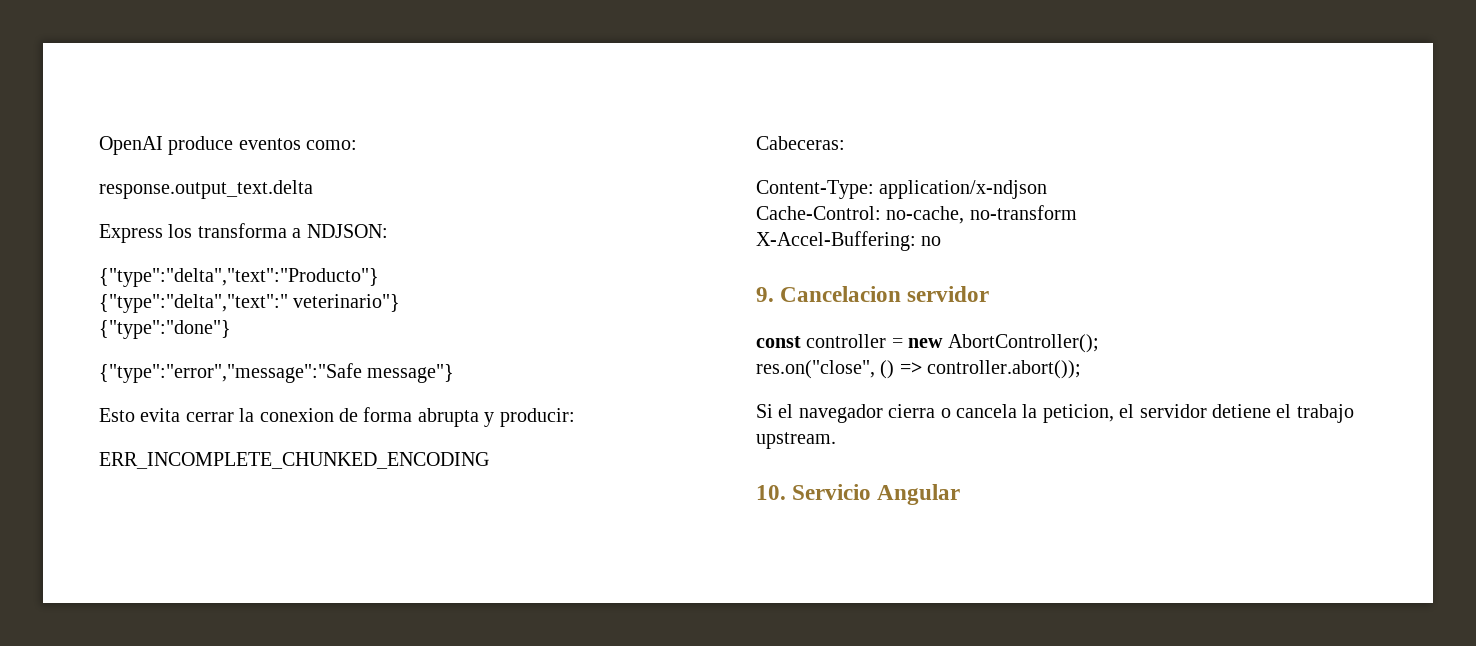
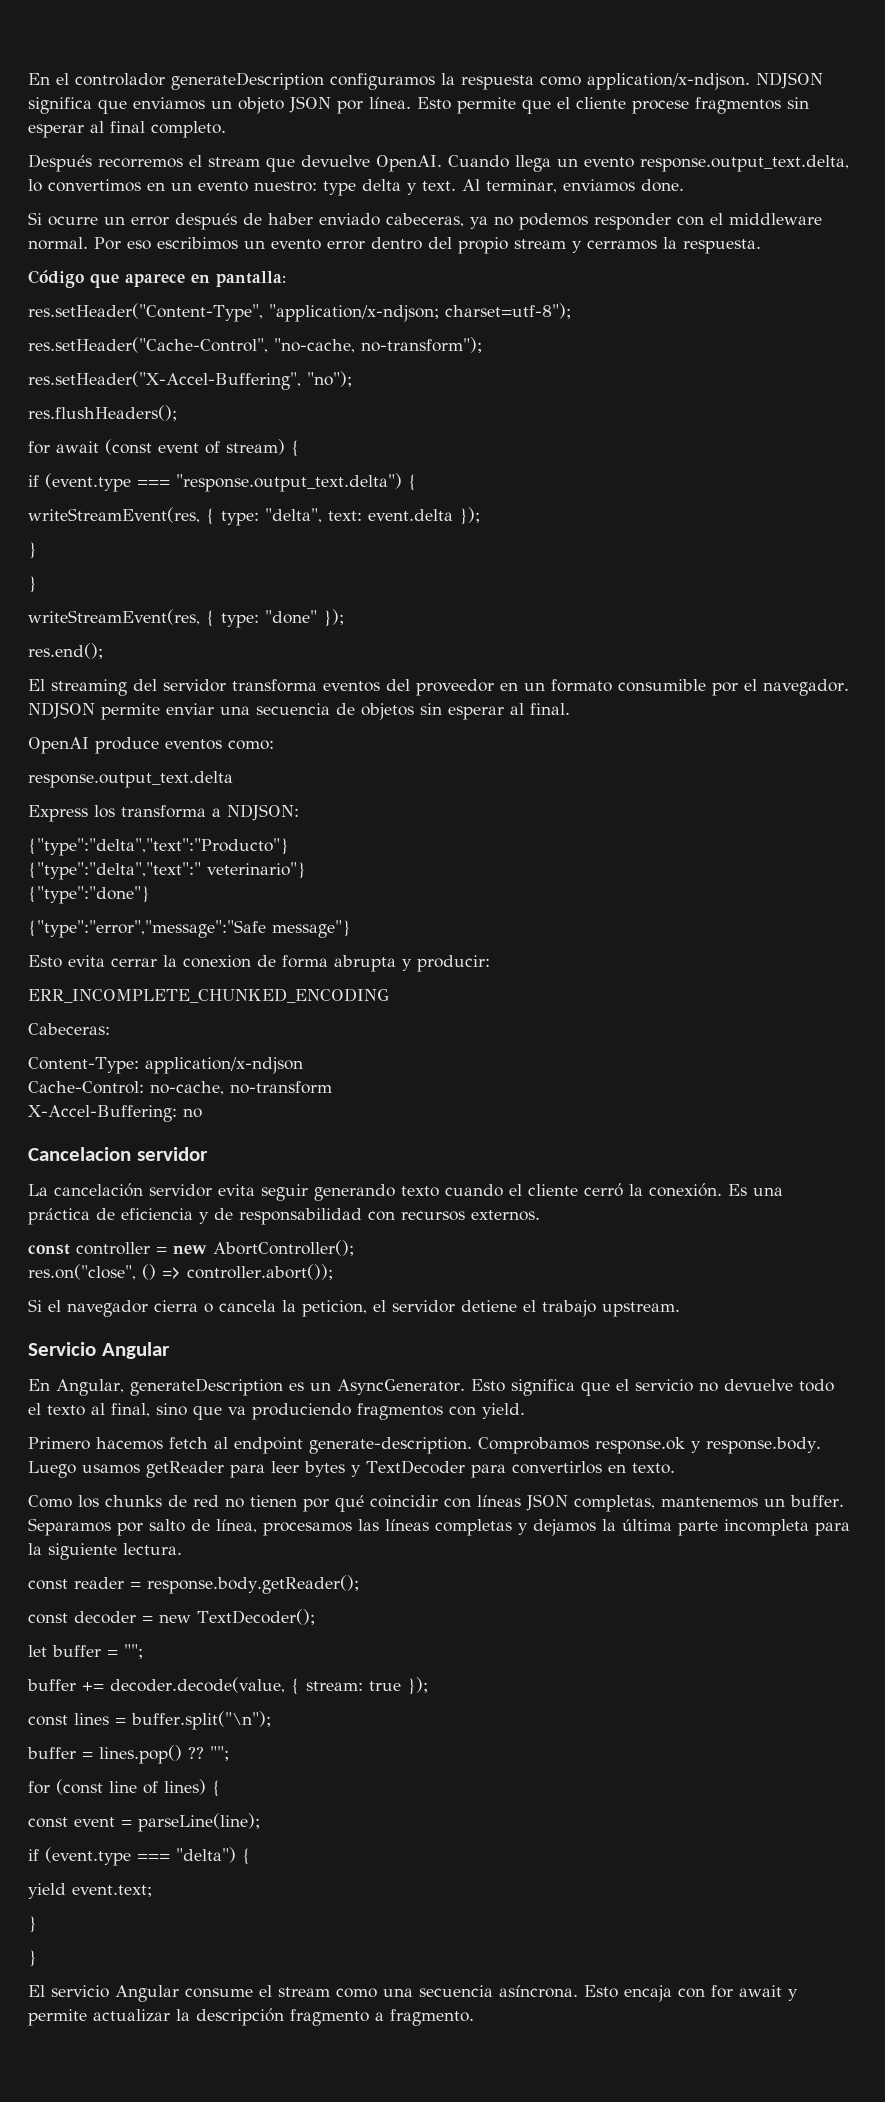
+ En el controlador generateDescription configuramos la respuesta como application/x-ndjson. NDJSON significa que enviamos un objeto JSON por línea. Esto permite que el cliente procese fragmentos sin esperar al final completo.
+ Después recorremos el stream que devuelve OpenAI. Cuando llega un evento response.output_text.delta, lo convertimos en un evento nuestro: type delta y text. Al terminar, enviamos done.
+ Si ocurre un error después de haber enviado cabeceras, ya no podemos responder con el middleware normal. Por eso escribimos un evento error dentro del propio stream y cerramos la respuesta.
+ Código que aparece en pantalla:
+ res.setHeader("Content-Type", "application/x-ndjson; charset=utf-8");
+ res.setHeader("Cache-Control", "no-cache, no-transform");
+ res.setHeader("X-Accel-Buffering", "no");
+ res.flushHeaders();
+ for await (const event of stream) {
+ if (event.type === "response.output_text.delta") {
+ writeStreamEvent(res, { type: "delta", text: event.delta });
+ }
+ }
+ writeStreamEvent(res, { type: "done" });
+ res.end();
+ El streaming del servidor transforma eventos del proveedor en un formato consumible por el navegador. NDJSON permite enviar una secuencia de objetos sin esperar al final.
- 9. Cancelacion servidor
+ Cancelacion servidor
+ La cancelación servidor evita seguir generando texto cuando el cliente cerró la conexión. Es una práctica de eficiencia y de responsabilidad con recursos externos.
- 10. Servicio Angular
+ Servicio Angular
+ En Angular, generateDescription es un AsyncGenerator. Esto significa que el servicio no devuelve todo el texto al final, sino que va produciendo fragmentos con yield.
+ Primero hacemos fetch al endpoint generate-description. Comprobamos response.ok y response.body. Luego usamos getReader para leer bytes y TextDecoder para convertirlos en texto.
+ Como los chunks de red no tienen por qué coincidir con líneas JSON completas, mantenemos un buffer. Separamos por salto de línea, procesamos las líneas completas y dejamos la última parte incompleta para la siguiente lectura.
+ const reader = response.body.getReader();
+ const decoder = new TextDecoder();
+ let buffer = "";
+ buffer += decoder.decode(value, { stream: true });
+ const lines = buffer.split("\n");
+ buffer = lines.pop() ?? "";
+ for (const line of lines) {
+ const event = parseLine(line);
+ if (event.type === "delta") {
+ yield event.text;
+ }
+ }
+ El servicio Angular consume el stream como una secuencia asíncrona. Esto encaja con for await y permite actualizar la descripción fragmento a fragmento.

